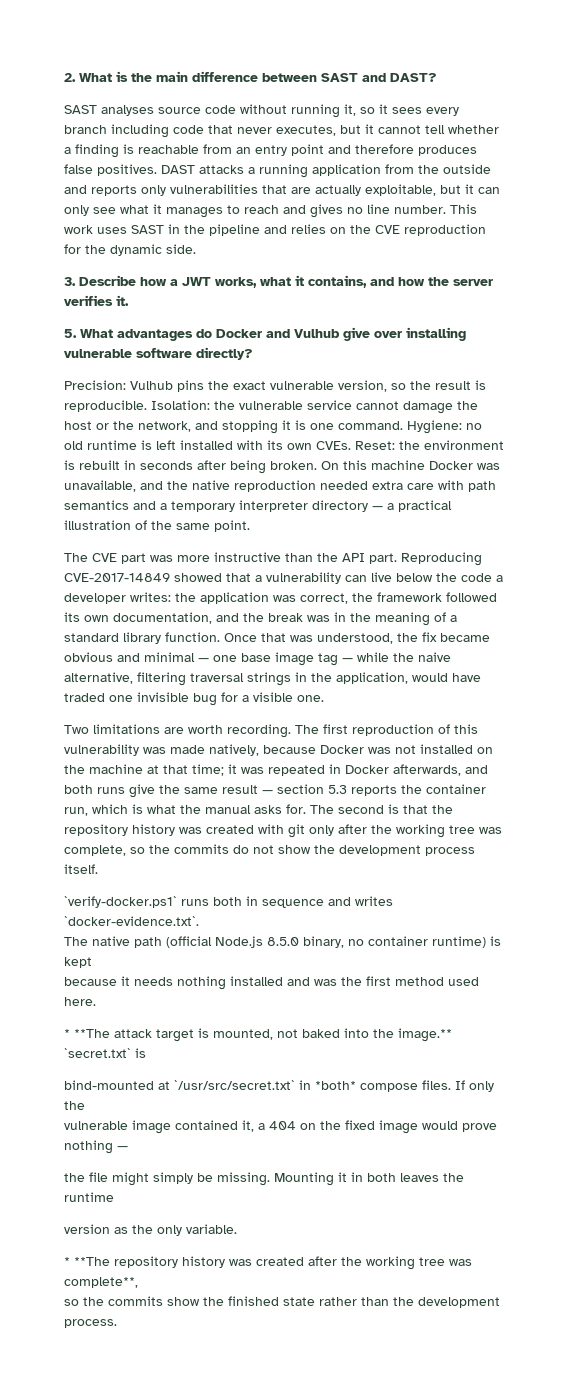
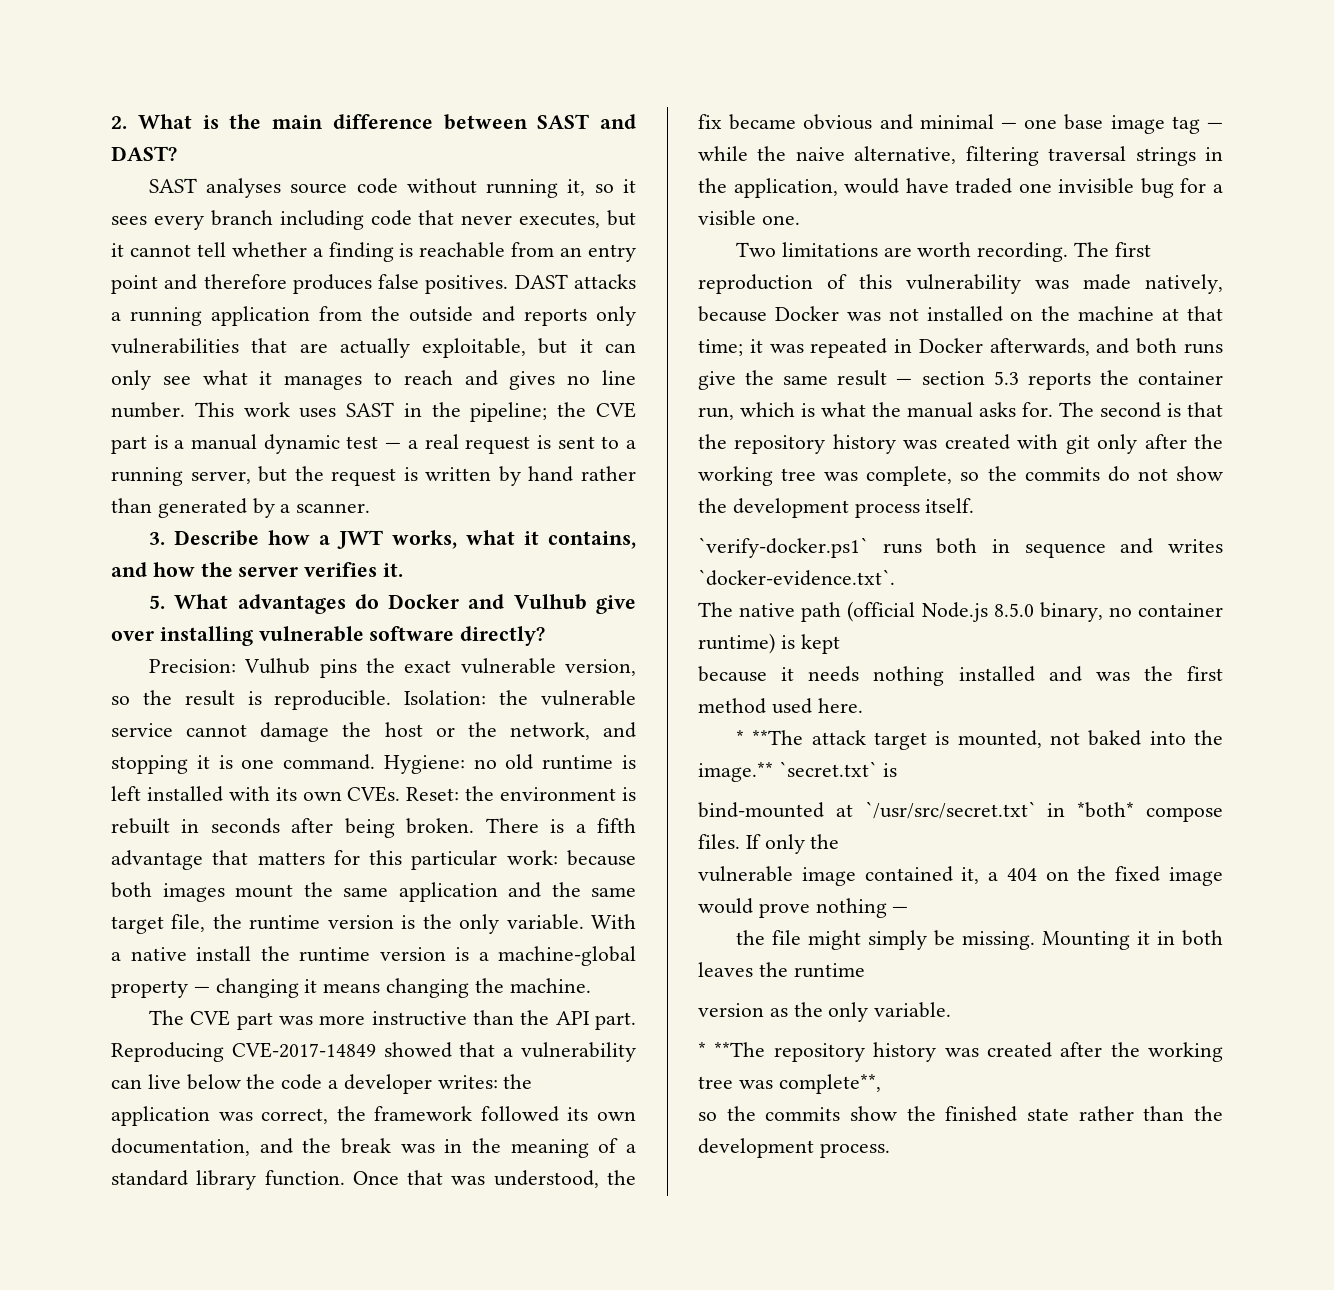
- This work uses SAST in the pipeline and relies on the CVE reproduction for the dynamic side.
+ This work uses SAST in the pipeline; the CVE part is a manual dynamic test — a real request is sent to a running server, but the request is written by hand rather than generated by a scanner.
- On this machine Docker was unavailable, and the native reproduction needed extra care with path semantics and a temporary interpreter directory — a practical illustration of the same point.
+ There is a fifth advantage that matters for this particular work: because both images mount the same application and the same target file, the runtime version is the only variable. With a native install the runtime version is a machine-global property — changing it means changing the machine.

